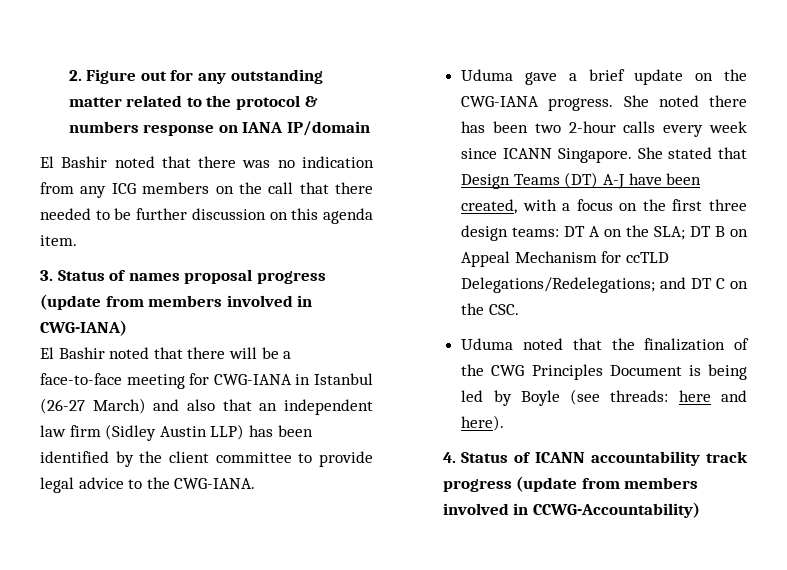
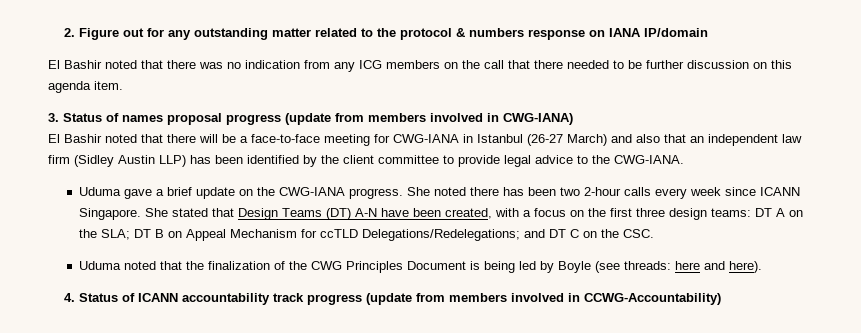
- She stated that Design Teams (DT) A-J have been created, with a focus on the first three design teams: DT A on the SLA; DT B on Appeal Mechanism for ccTLD Delegations/Redelegations; and DT C on the CSC.
+ She stated that Design Teams (DT) A-N have been created, with a focus on the first three design teams: DT A on the SLA; DT B on Appeal Mechanism for ccTLD Delegations/Redelegations; and DT C on the CSC.

